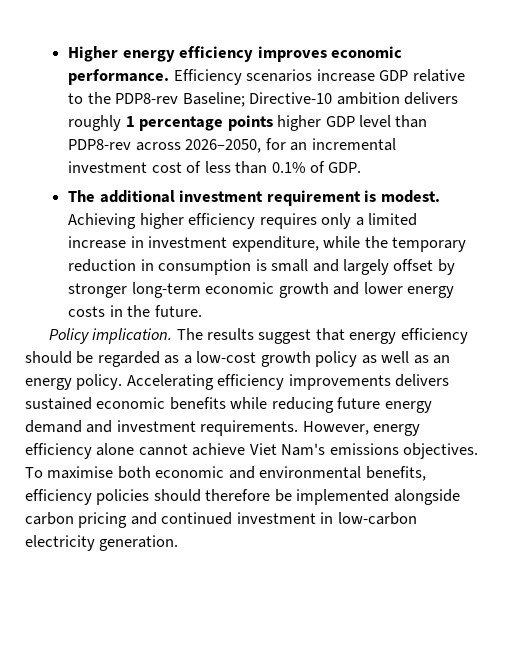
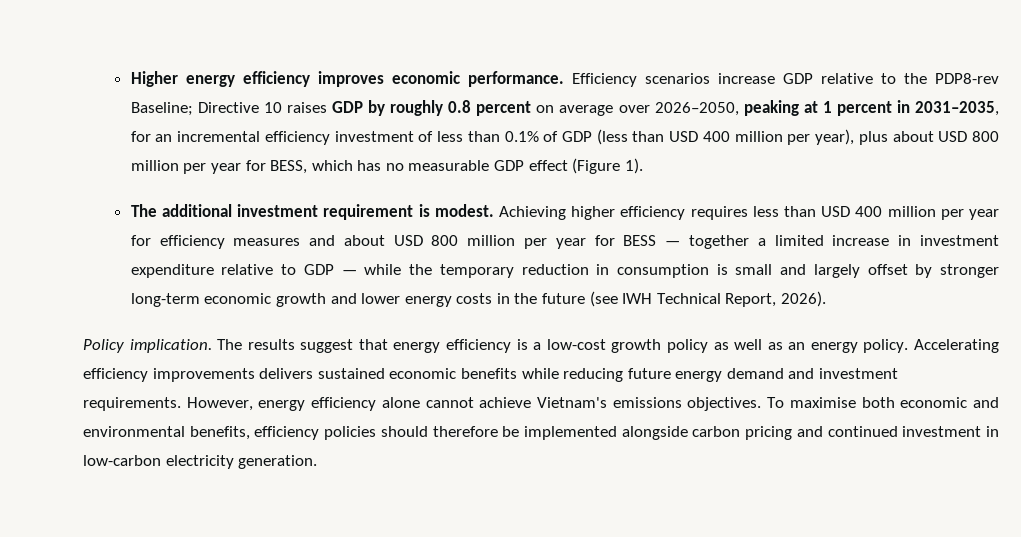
- Efficiency scenarios increase GDP relative to the PDP8-rev Baseline; Directive-10 ambition delivers roughly 1 percentage points higher GDP level than PDP8-rev across 2026–2050, for an incremental investment cost of less than 0.1% of GDP.
+ Efficiency scenarios increase GDP relative to the PDP8-rev Baseline; Directive 10 raises GDP by roughly 0.8 percent on average over 2026–2050, peaking at 1 percent in 2031–2035, for an incremental efficiency investment of less than 0.1% of GDP (less than USD 400 million per year), plus about USD 800 million per year for BESS, which has no measurable GDP effect (Figure 1).
- Achieving higher efficiency requires only a limited increase in investment expenditure, while the temporary reduction in consumption is small and largely offset by stronger long-term economic growth and lower energy costs in the future.
+ Achieving higher efficiency requires less than USD 400 million per year for efficiency measures and about USD 800 million per year for BESS — together a limited increase in investment expenditure relative to GDP — while the temporary reduction in consumption is small and largely offset by stronger long-term economic growth and lower energy costs in the future (see IWH Technical Report, 2026).
- The results suggest that energy efficiency should be regarded as a low-cost growth policy as well as an energy policy.
+ The results suggest that energy efficiency is a low-cost growth policy as well as an energy policy.
- However, energy efficiency alone cannot achieve Viet Nam's emissions objectives.
+ However, energy efficiency alone cannot achieve Vietnam's emissions objectives.

